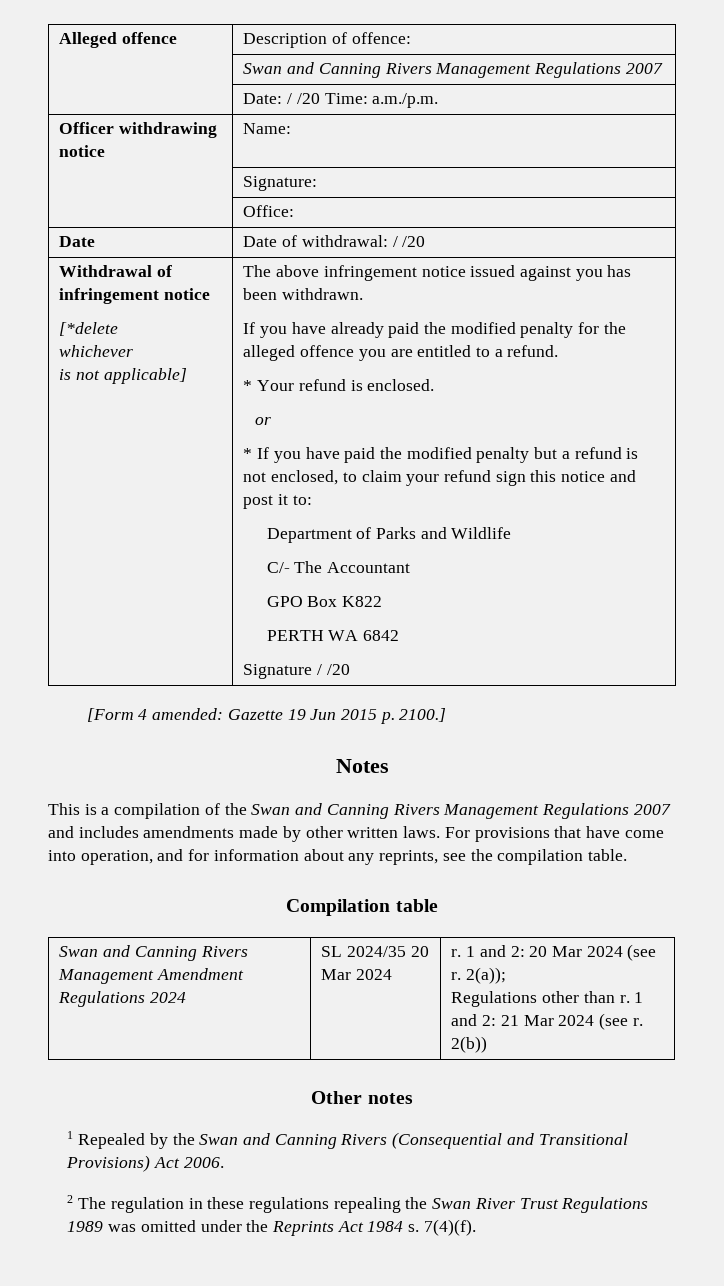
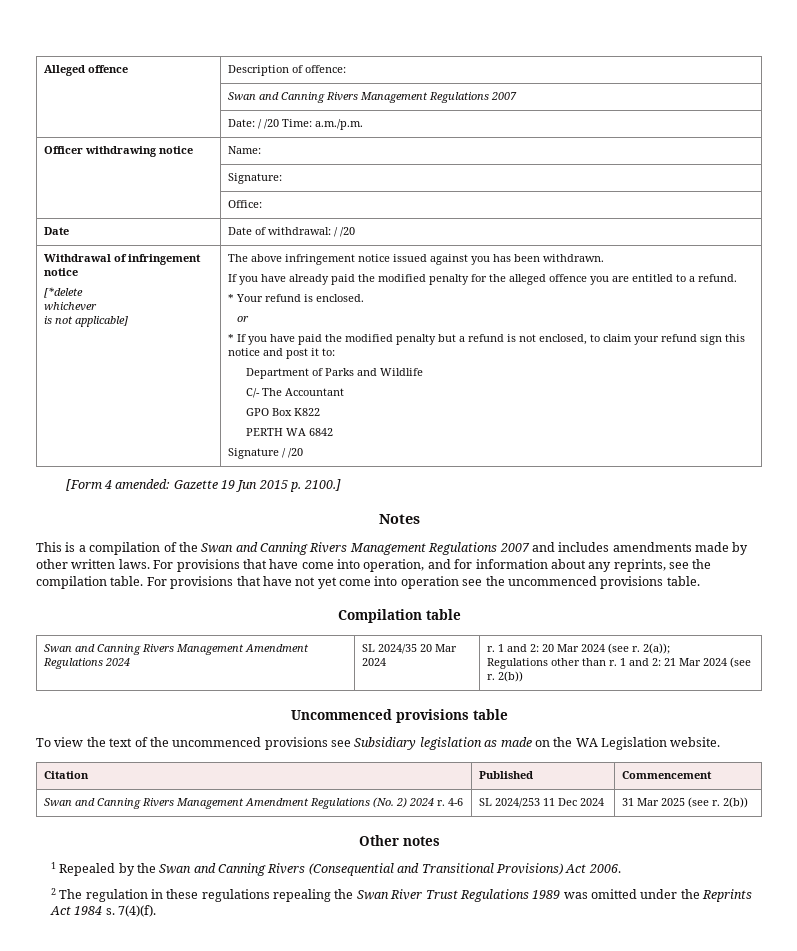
+ For provisions that have not yet come into operation see the uncommenced provisions table.
+ Uncommenced provisions table
+ To view the text of the uncommenced provisions see Subsidiary legislation as made on the WA Legislation website.
+ Citation | Published | Commencement
+ Swan and Canning Rivers Management Amendment Regulations (No. 2) 2024 r. 4-6 | SL 2024/253 11 Dec 2024 | 31 Mar 2025 (see r. 2(b))

